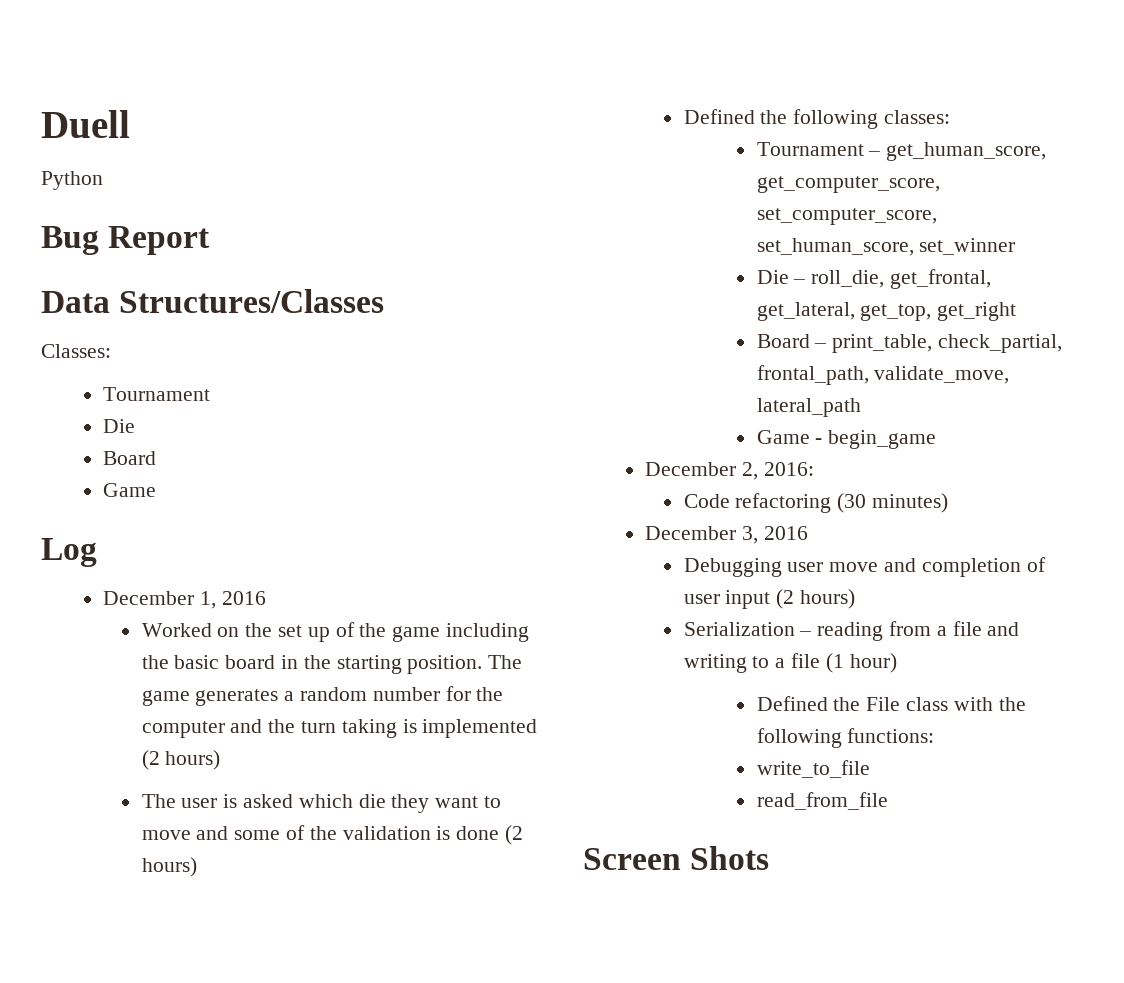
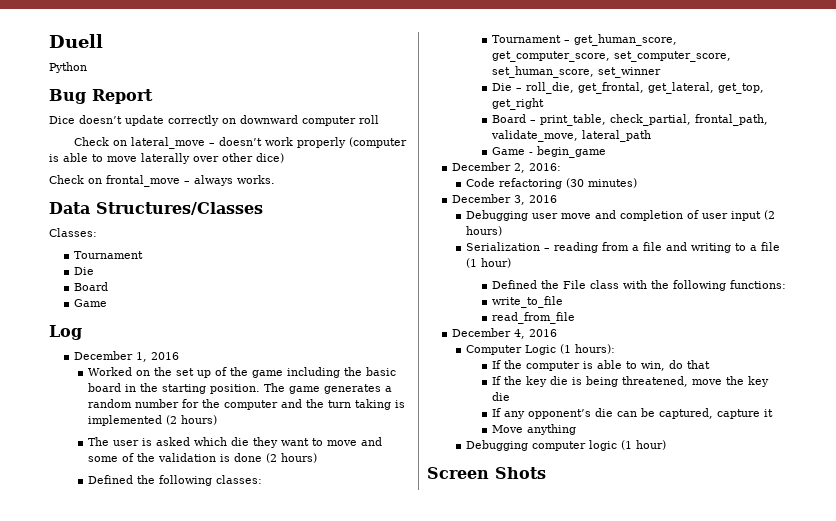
+ Dice doesn’t update correctly on downward computer roll
+ Check on lateral_move – doesn’t work properly (computer is able to move laterally over other dice)
+ Check on frontal_move – always works.
+ December 4, 2016
+ Computer Logic (1 hours):
+ If the computer is able to win, do that
+ If the key die is being threatened, move the key die
+ If any opponent’s die can be captured, capture it
+ Move anything
+ Debugging computer logic (1 hour)

